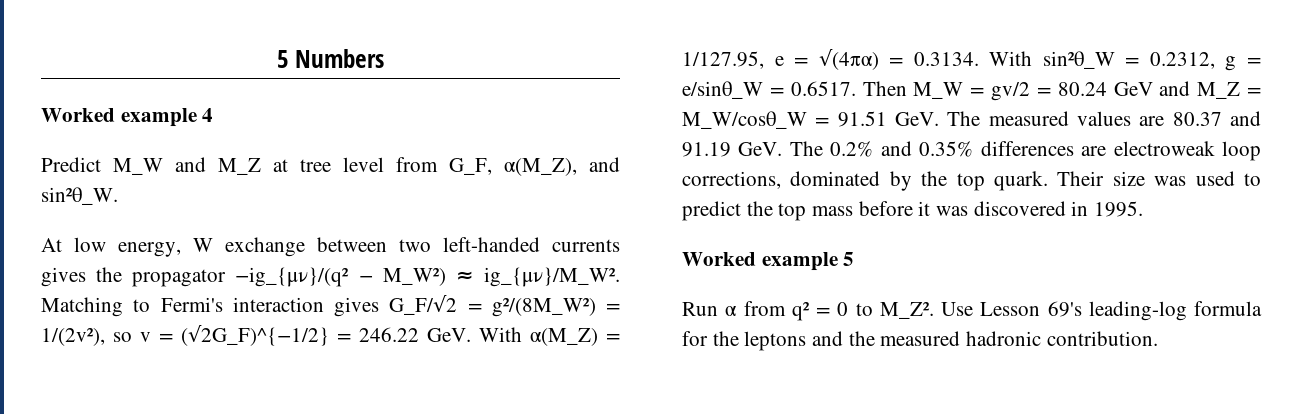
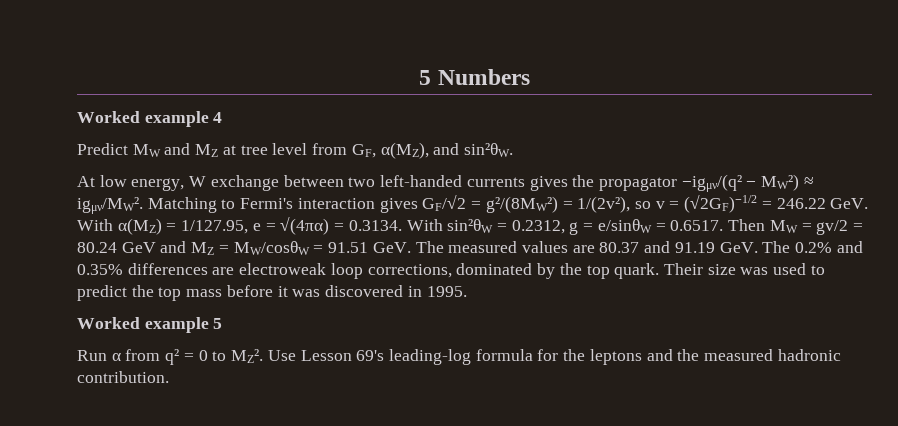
- Predict M_W and M_Z at tree level from G_F, α(M_Z), and sin²θ_W.
+ Predict MW and MZ at tree level from GF, α(MZ), and sin²θW.
- At low energy, W exchange between two left-handed currents gives the propagator −ig_{μν}/(q² − M_W²) ≈ ig_{μν}/M_W².
+ At low energy, W exchange between two left-handed currents gives the propagator −igμν/(q² − MW²) ≈ igμν/MW².
- Matching to Fermi's interaction gives G_F/√2 = g²/(8M_W²) = 1/(2v²), so v = (√2G_F)^{−1/2} = 246.22 GeV. With α(M_Z) = 1/127.95, e = √(4πα) = 0.3134. With sin²θ_W = 0.2312, g = e/sinθ_W = 0.6517. Then M_W = gv/2 = 80.24 GeV and M_Z = M_W/cosθ_W = 91.51 GeV. The measured values are 80.37 and 91.19 GeV. The 0.2% and 0.35% differences are electroweak loop corrections, dominated by the top quark.
+ Matching to Fermi's interaction gives GF/√2 = g²/(8MW²) = 1/(2v²), so v = (√2GF)−1/2 = 246.22 GeV. With α(MZ) = 1/127.95, e = √(4πα) = 0.3134. With sin²θW = 0.2312, g = e/sinθW = 0.6517. Then MW = gv/2 = 80.24 GeV and MZ = MW/cosθW = 91.51 GeV. The measured values are 80.37 and 91.19 GeV. The 0.2% and 0.35% differences are electroweak loop corrections, dominated by the top quark.
- Run α from q² = 0 to M_Z². Use Lesson 69's leading-log formula for the leptons and the measured hadronic contribution.
+ Run α from q² = 0 to MZ². Use Lesson 69's leading-log formula for the leptons and the measured hadronic contribution.

